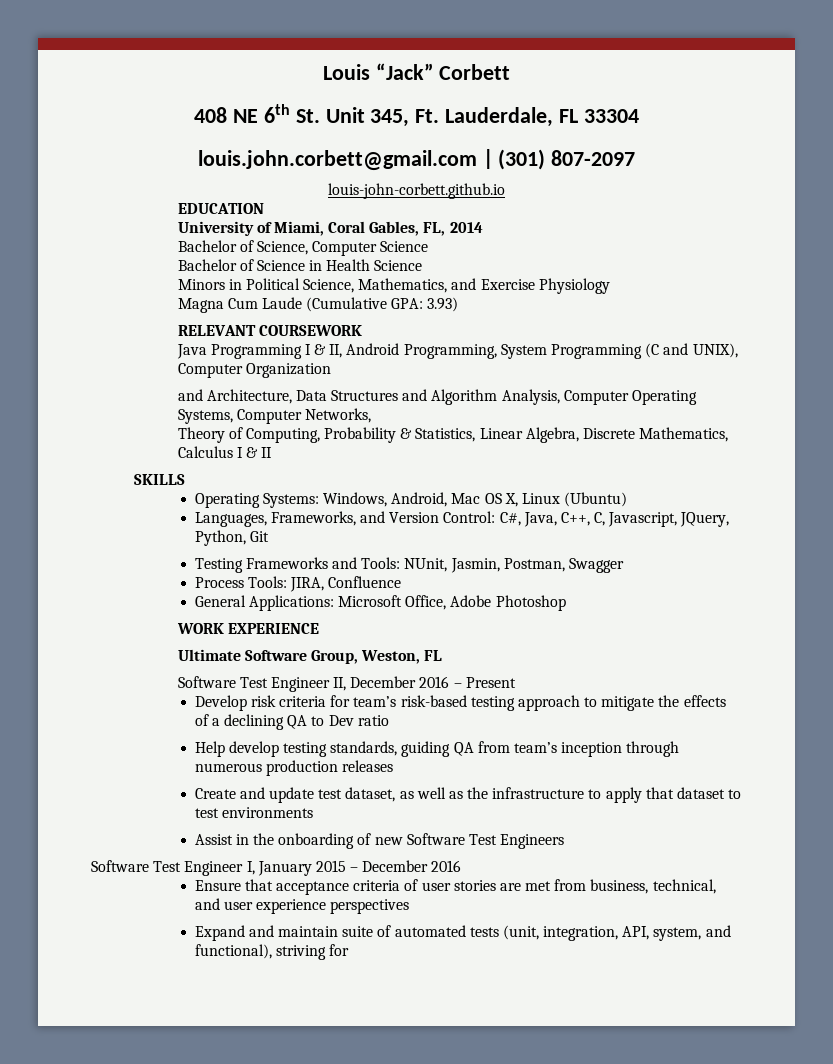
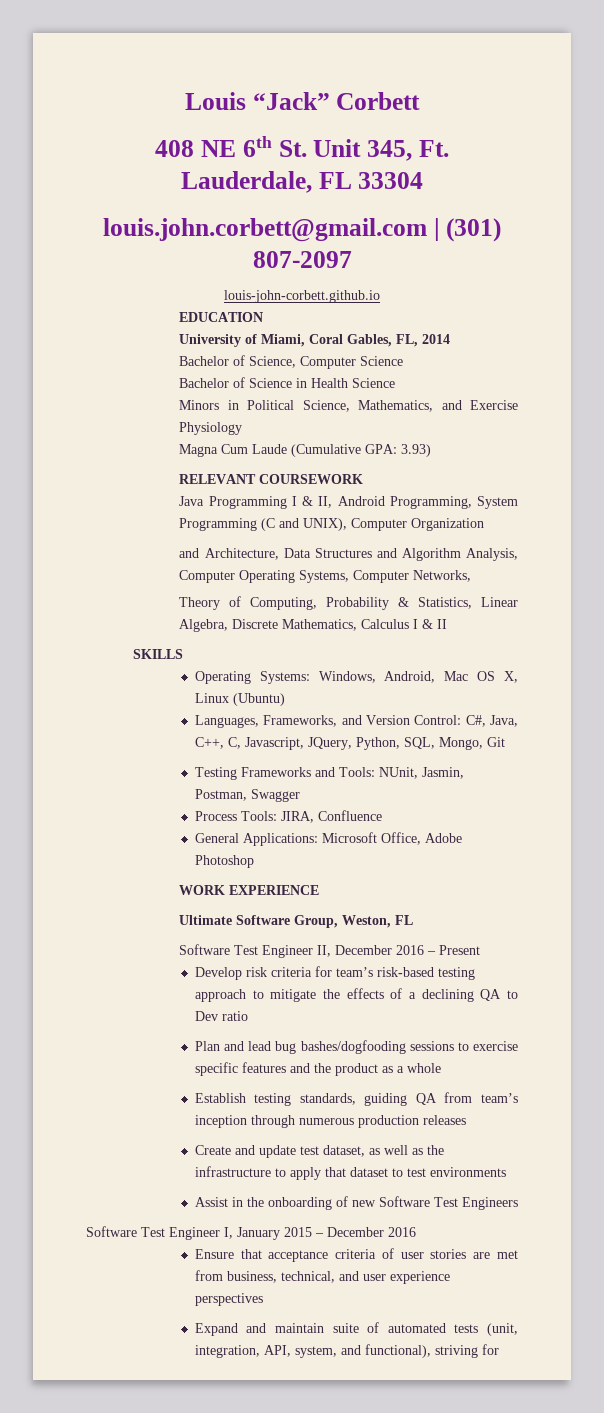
- Languages, Frameworks, and Version Control: C#, Java, C++, C, Javascript, JQuery, Python, Git
+ Languages, Frameworks, and Version Control: C#, Java, C++, C, Javascript, JQuery, Python, SQL, Mongo, Git
- Help develop testing standards, guiding QA from team’s inception through numerous production releases
+ Plan and lead bug bashes/dogfooding sessions to exercise specific features and the product as a whole
+ Establish testing standards, guiding QA from team’s inception through numerous production releases

